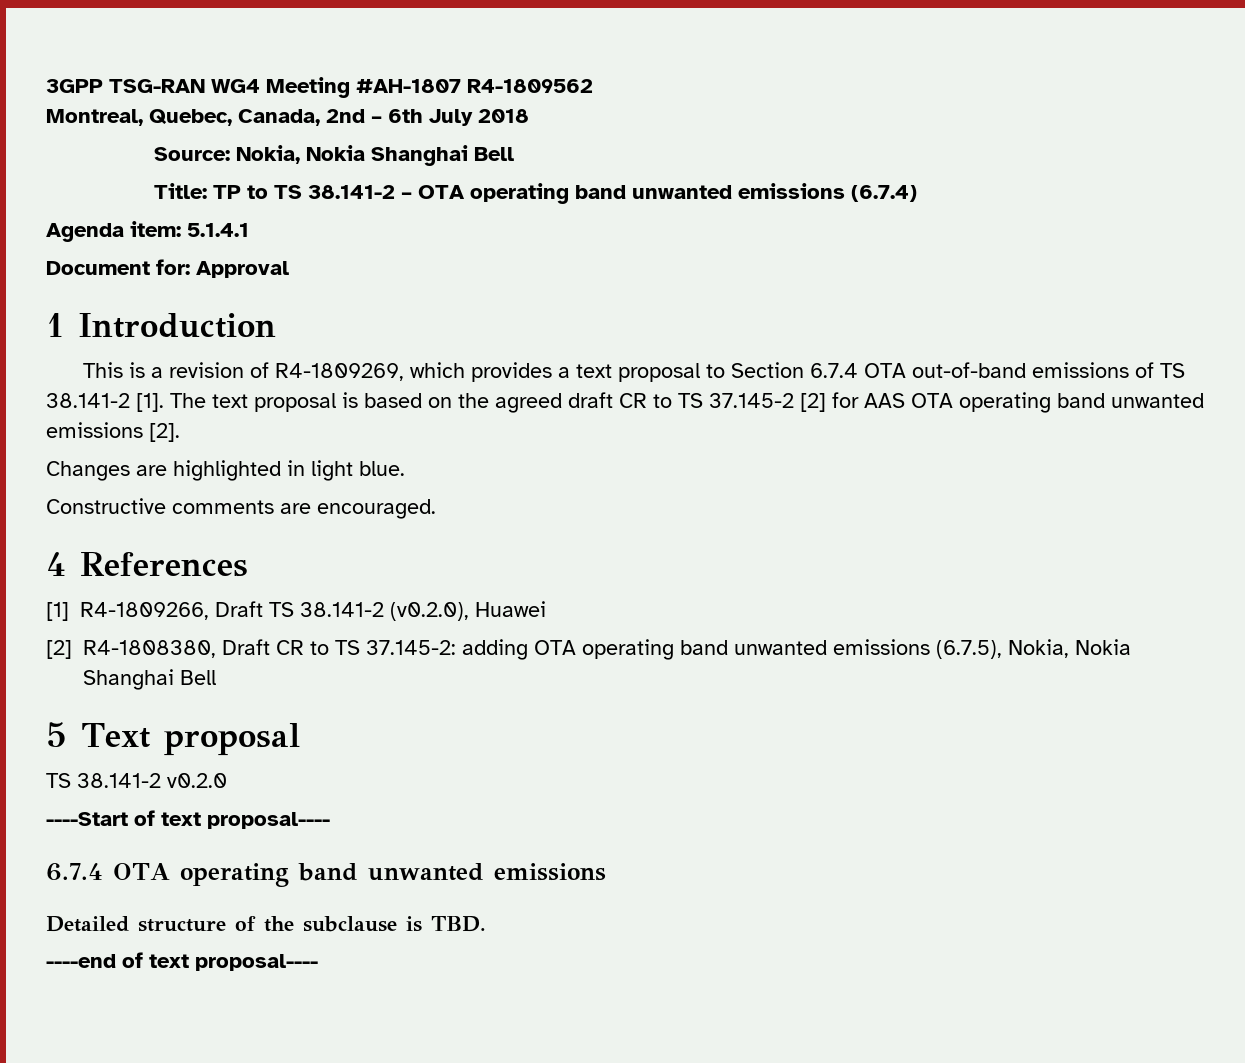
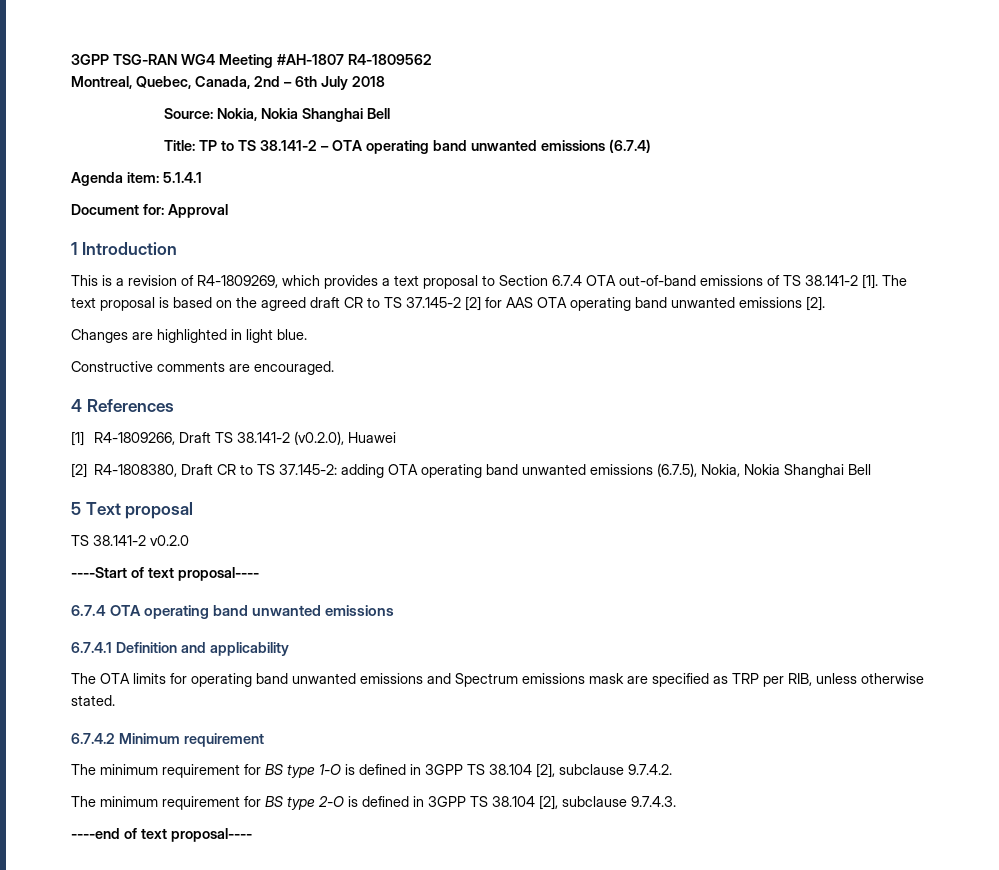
- Detailed structure of the subclause is TBD.
+ 6.7.4.1 Definition and applicability
+ The OTA limits for operating band unwanted emissions and Spectrum emissions mask are specified as TRP per RIB, unless otherwise stated.
+ 6.7.4.2 Minimum requirement
+ The minimum requirement for BS type 1-O is defined in 3GPP TS 38.104 [2], subclause 9.7.4.2.
+ The minimum requirement for BS type 2-O is defined in 3GPP TS 38.104 [2], subclause 9.7.4.3.

